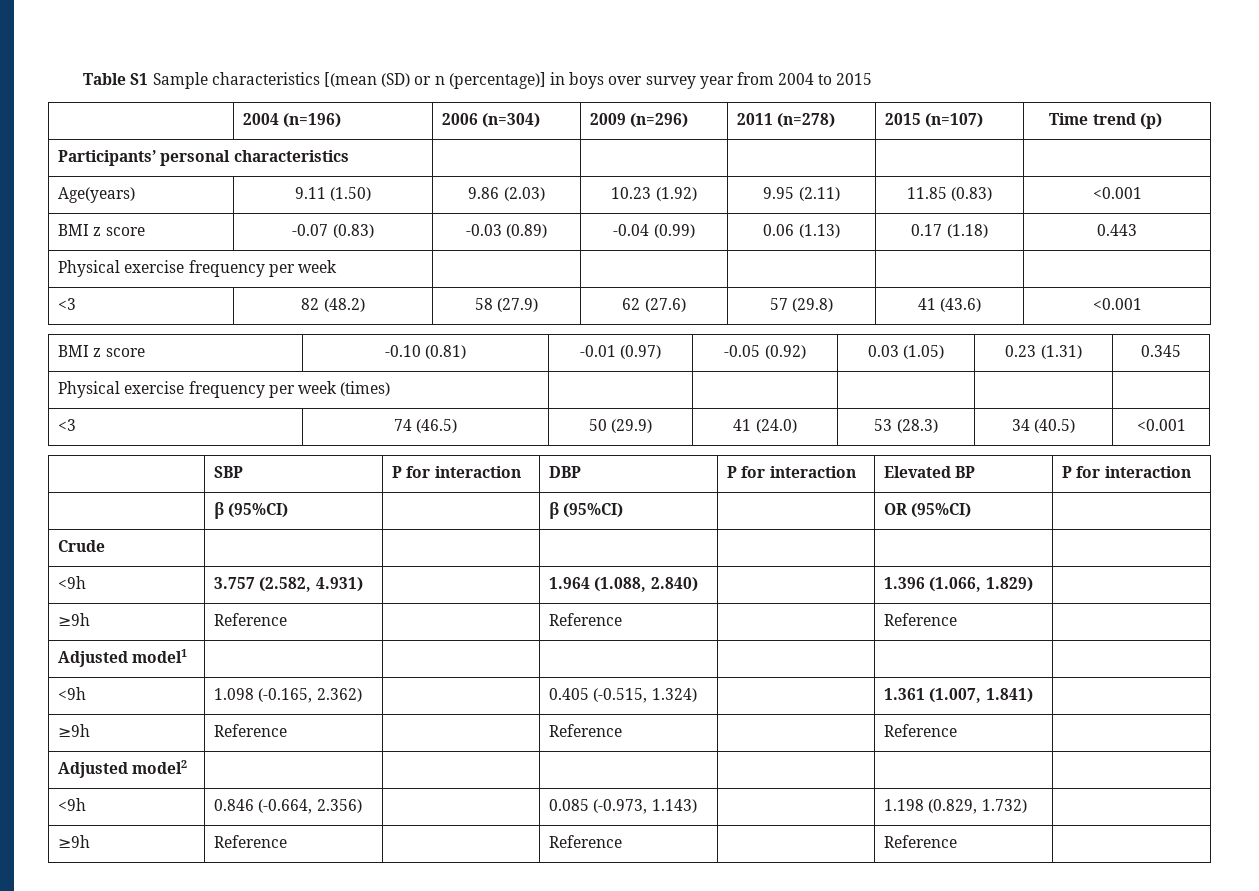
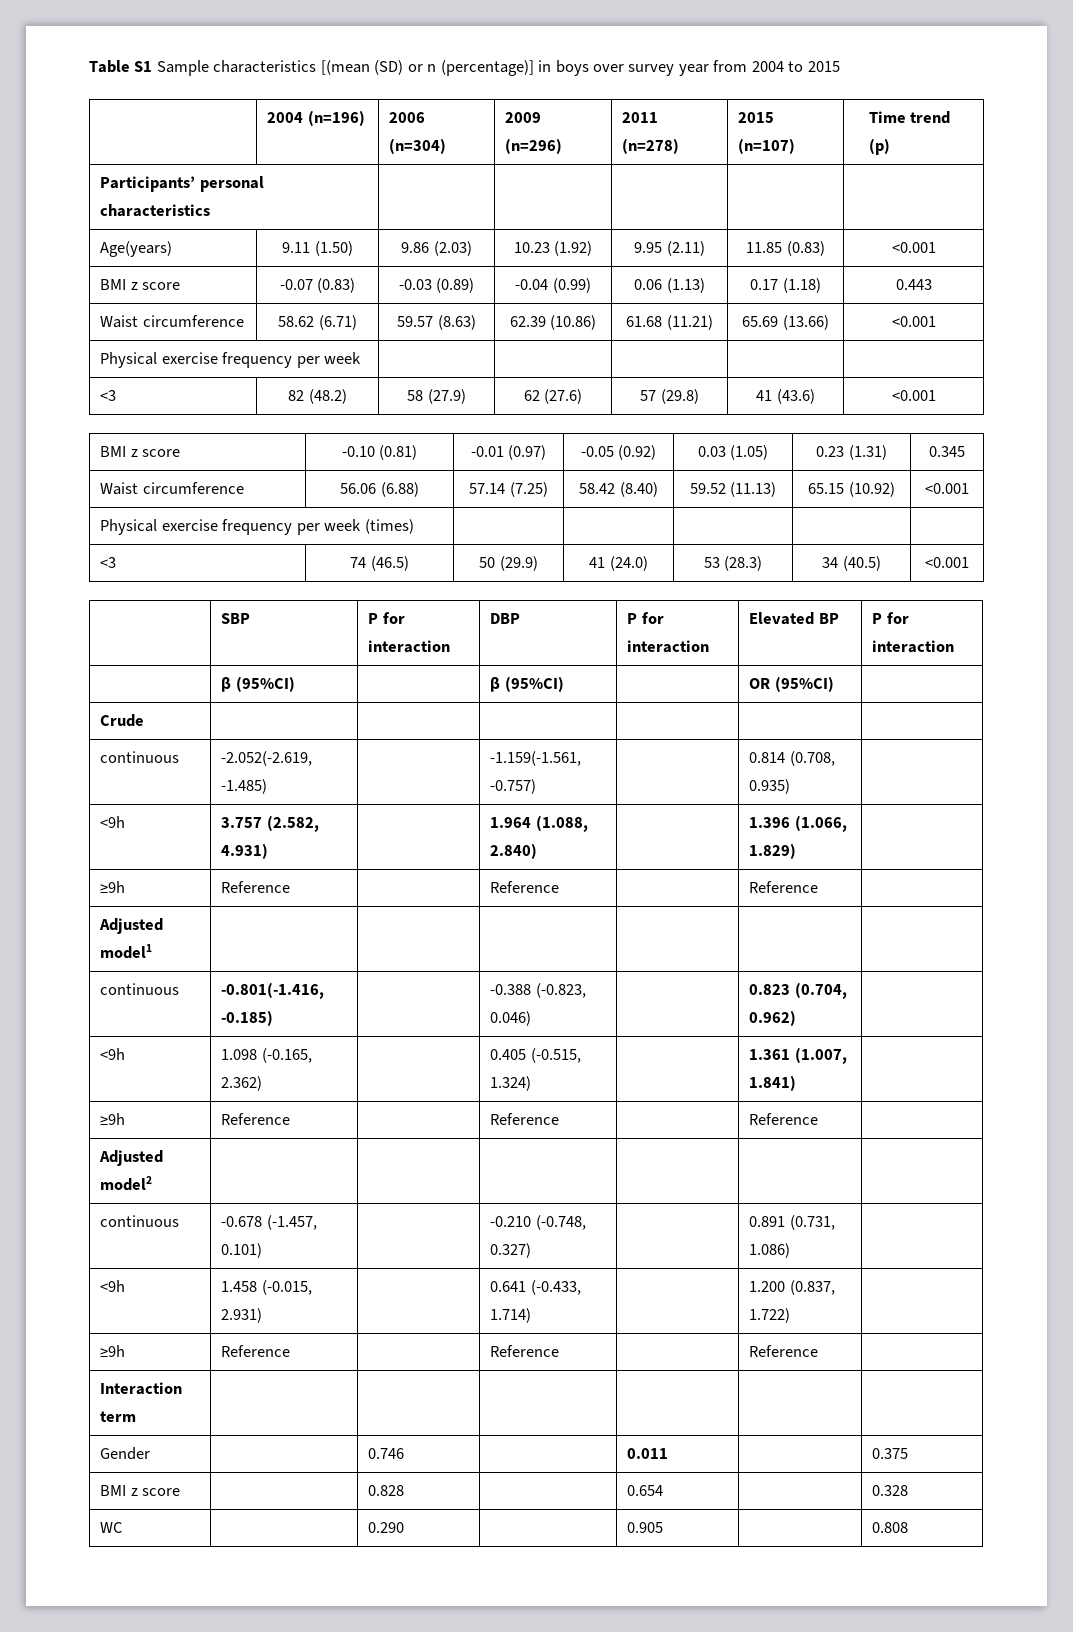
+ Waist circumference | 58.62 (6.71) | 59.57 (8.63) | 62.39 (10.86) | 61.68 (11.21) | 65.69 (13.66) | <0.001
+ Waist circumference | 56.06 (6.88) | 57.14 (7.25) | 58.42 (8.40) | 59.52 (11.13) | 65.15 (10.92) | <0.001
+ continuous | -2.052(-2.619, -1.485) | | -1.159(-1.561, -0.757) | | 0.814 (0.708, 0.935) |
+ continuous | -0.801(-1.416, -0.185) | | -0.388 (-0.823, 0.046) | | 0.823 (0.704, 0.962) |
- <9h | 0.846 (-0.664, 2.356) | | 0.085 (-0.973, 1.143) | | 1.198 (0.829, 1.732) |
+ continuous | -0.678 (-1.457, 0.101) | | -0.210 (-0.748, 0.327) | | 0.891 (0.731, 1.086) |
+ <9h | 1.458 (-0.015, 2.931) | | 0.641 (-0.433, 1.714) | | 1.200 (0.837, 1.722) |
  ≥9h | Reference | | Reference | | Reference |
+ Interaction term | | | | | |
+ Gender | | 0.746 | | 0.011 | | 0.375
+ BMI z score | | 0.828 | | 0.654 | | 0.328
+ WC | | 0.290 | | 0.905 | | 0.808

